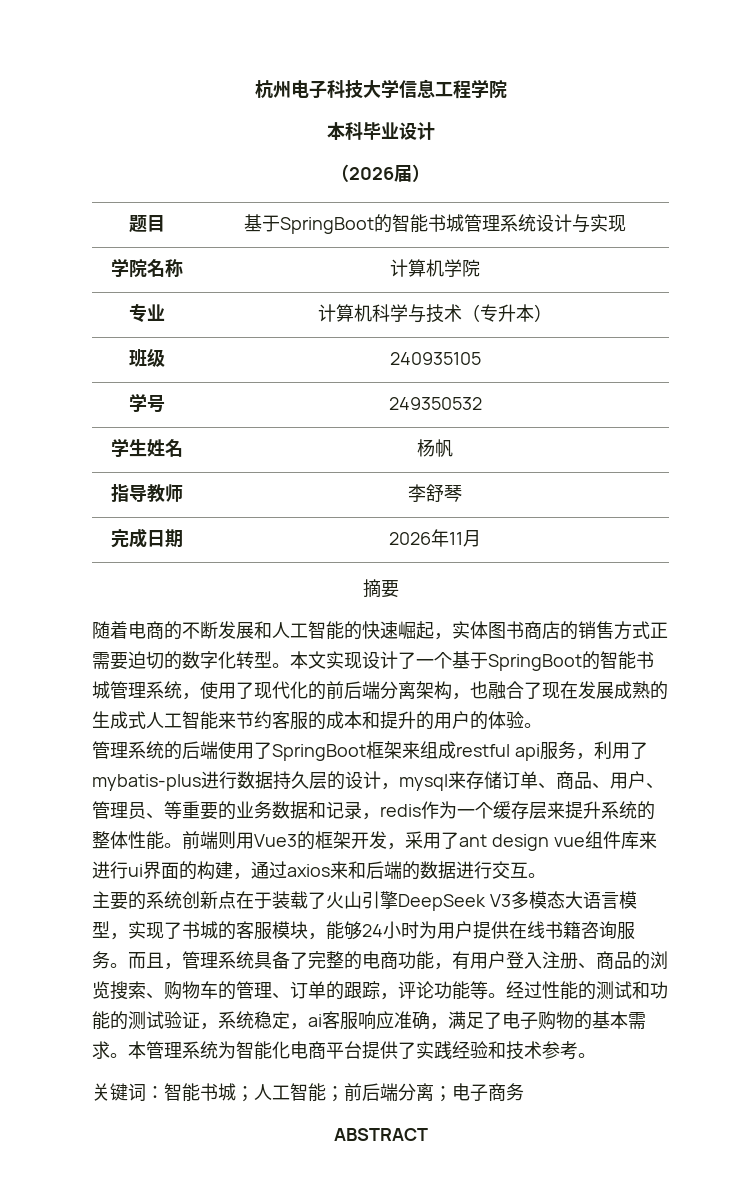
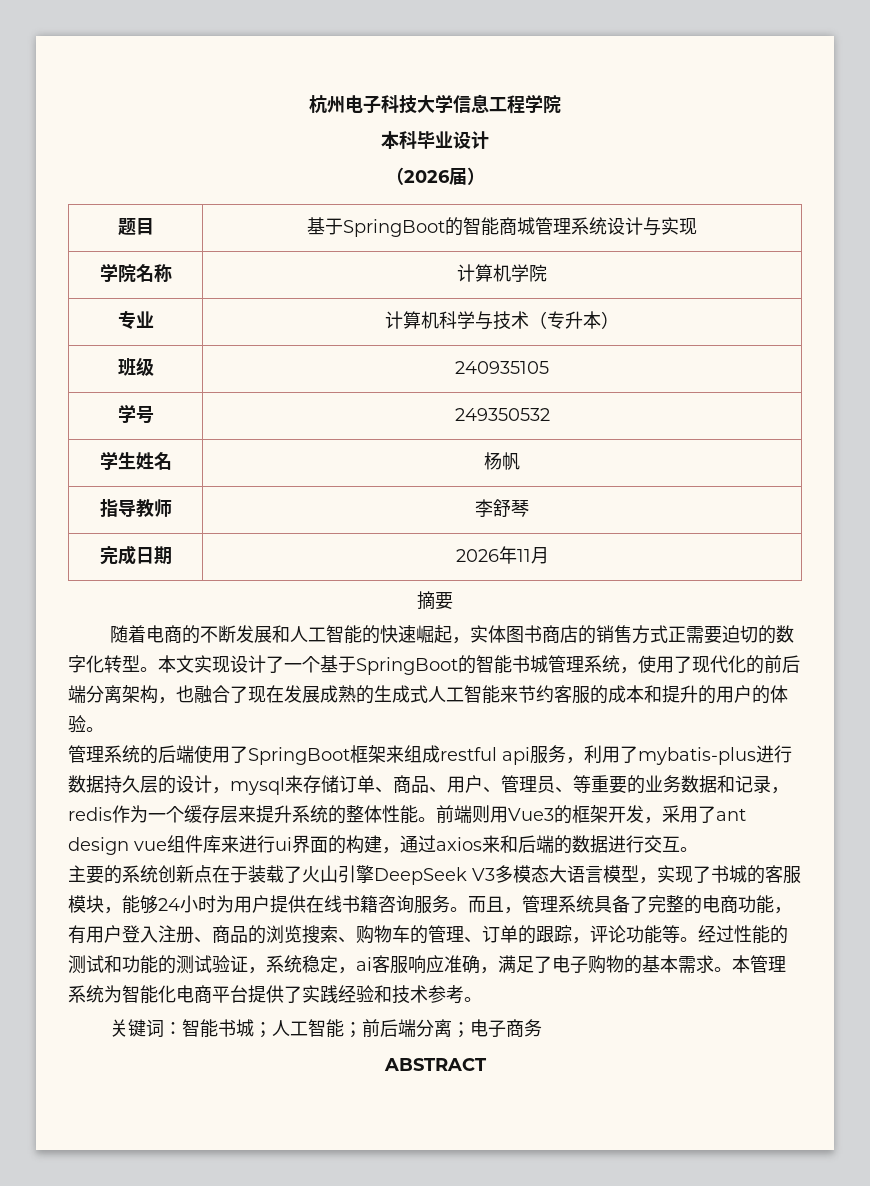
- 题目 | 基于SpringBoot的智能书城管理系统设计与实现
+ 题目 | 基于SpringBoot的智能商城管理系统设计与实现

